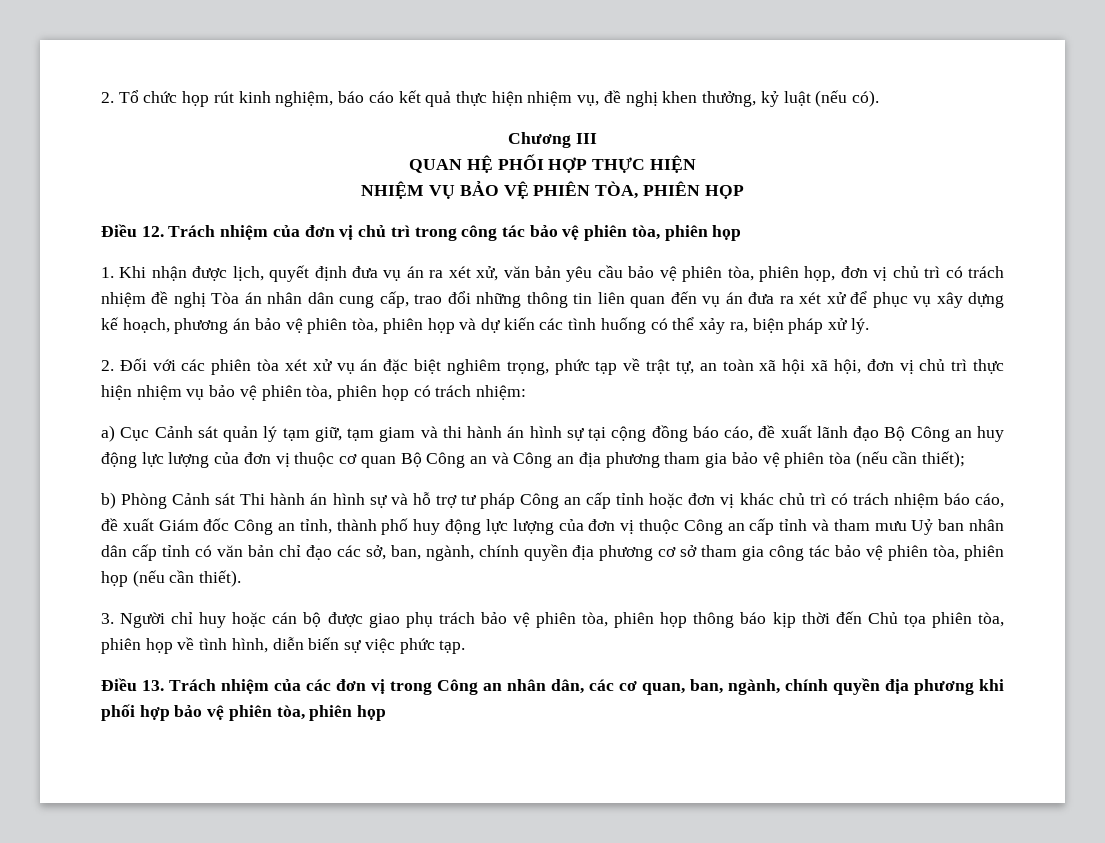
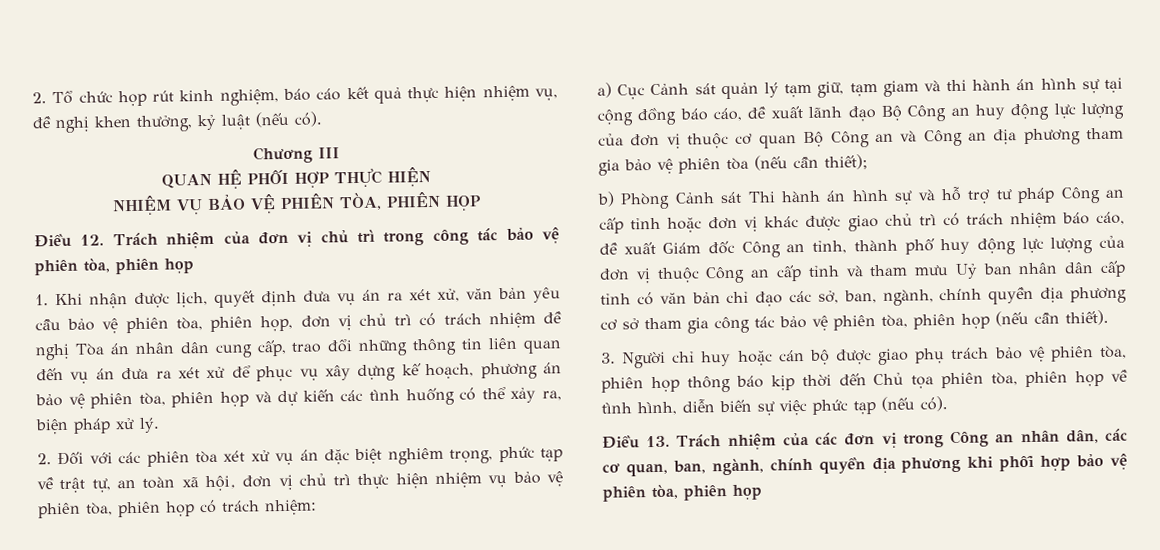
- 2. Đối với các phiên tòa xét xử vụ án đặc biệt nghiêm trọng, phức tạp về trật tự, an toàn xã hội xã hội, đơn vị chủ trì thực hiện nhiệm vụ bảo vệ phiên tòa, phiên họp có trách nhiệm:
+ 2. Đối với các phiên tòa xét xử vụ án đặc biệt nghiêm trọng, phức tạp về trật tự, an toàn xã hội, đơn vị chủ trì thực hiện nhiệm vụ bảo vệ phiên tòa, phiên họp có trách nhiệm:
- b) Phòng Cảnh sát Thi hành án hình sự và hỗ trợ tư pháp Công an cấp tỉnh hoặc đơn vị khác chủ trì có trách nhiệm báo cáo, đề xuất Giám đốc Công an tỉnh, thành phố huy động lực lượng của đơn vị thuộc Công an cấp tỉnh và tham mưu Uỷ ban nhân dân cấp tỉnh có văn bản chỉ đạo các sở, ban, ngành, chính quyền địa phương cơ sở tham gia công tác bảo vệ phiên tòa, phiên họp (nếu cần thiết).
+ b) Phòng Cảnh sát Thi hành án hình sự và hỗ trợ tư pháp Công an cấp tỉnh hoặc đơn vị khác được giao chủ trì có trách nhiệm báo cáo, đề xuất Giám đốc Công an tỉnh, thành phố huy động lực lượng của đơn vị thuộc Công an cấp tỉnh và tham mưu Uỷ ban nhân dân cấp tỉnh có văn bản chỉ đạo các sở, ban, ngành, chính quyền địa phương cơ sở tham gia công tác bảo vệ phiên tòa, phiên họp (nếu cần thiết).
- 3. Người chỉ huy hoặc cán bộ được giao phụ trách bảo vệ phiên tòa, phiên họp thông báo kịp thời đến Chủ tọa phiên tòa, phiên họp về tình hình, diễn biến sự việc phức tạp.
+ 3. Người chỉ huy hoặc cán bộ được giao phụ trách bảo vệ phiên tòa, phiên họp thông báo kịp thời đến Chủ tọa phiên tòa, phiên họp về tình hình, diễn biến sự việc phức tạp (nếu có).

